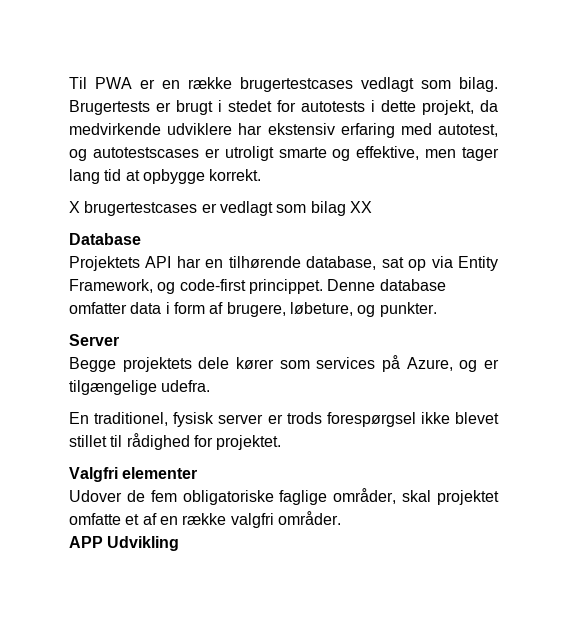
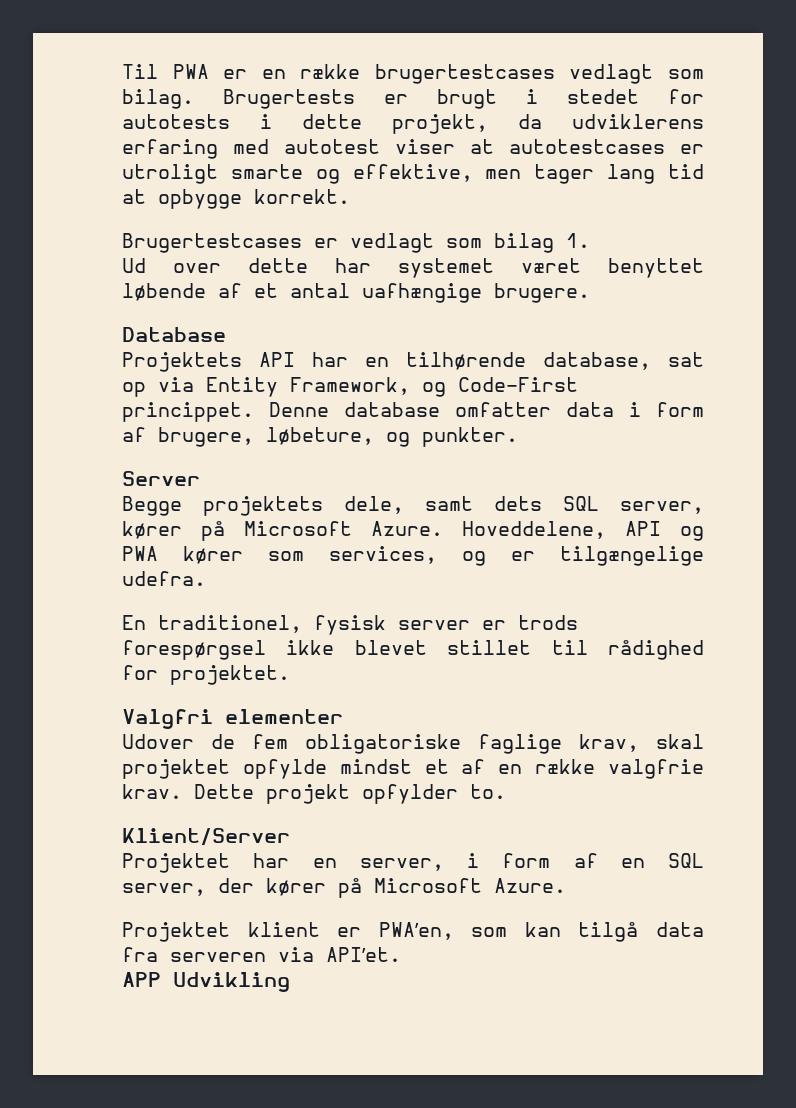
- Brugertests er brugt i stedet for autotests i dette projekt, da medvirkende udviklere har ekstensiv erfaring med autotest, og autotestscases er utroligt smarte og effektive, men tager lang tid at opbygge korrekt.
+ Brugertests er brugt i stedet for autotests i dette projekt, da udviklerens erfaring med autotest viser at autotestcases er utroligt smarte og effektive, men tager lang tid at opbygge korrekt.
- X brugertestcases er vedlagt som bilag XX
+ Brugertestcases er vedlagt som bilag 1.
+ Ud over dette har systemet været benyttet løbende af et antal uafhængige brugere.
- Projektets API har en tilhørende database, sat op via Entity Framework, og code-first princippet.
+ Projektets API har en tilhørende database, sat op via Entity Framework, og Code-First princippet.
- Begge projektets dele kører som services på Azure, og er tilgængelige udefra.
+ Begge projektets dele, samt dets SQL server, kører på Microsoft Azure. Hoveddelene, API og PWA kører som services, og er tilgængelige udefra.
- Udover de fem obligatoriske faglige områder, skal projektet omfatte et af en række valgfri områder.
+ Udover de fem obligatoriske faglige krav, skal projektet opfylde mindst et af en række valgfrie krav. Dette projekt opfylder to.
+ Klient/Server
+ Projektet har en server, i form af en SQL server, der kører på Microsoft Azure.
+ Projektet klient er PWA’en, som kan tilgå data fra serveren via API’et.

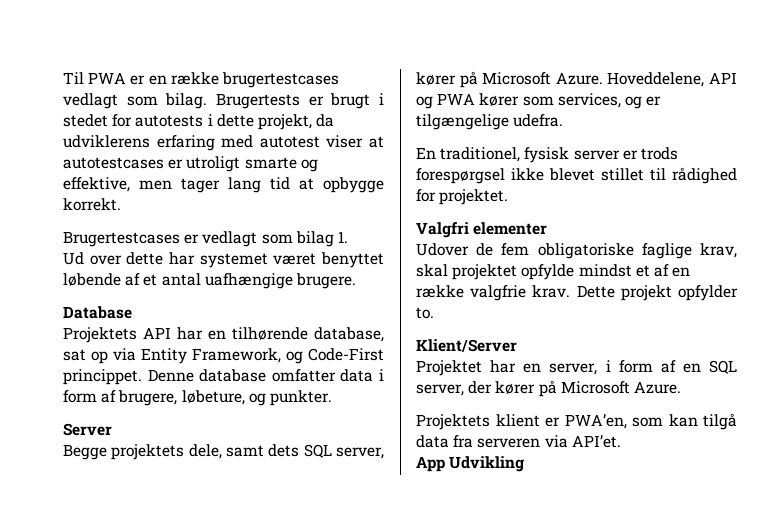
- Projektet klient er PWA’en, som kan tilgå data fra serveren via API’et.
+ Projektets klient er PWA’en, som kan tilgå data fra serveren via API’et.
- APP Udvikling
+ App Udvikling

